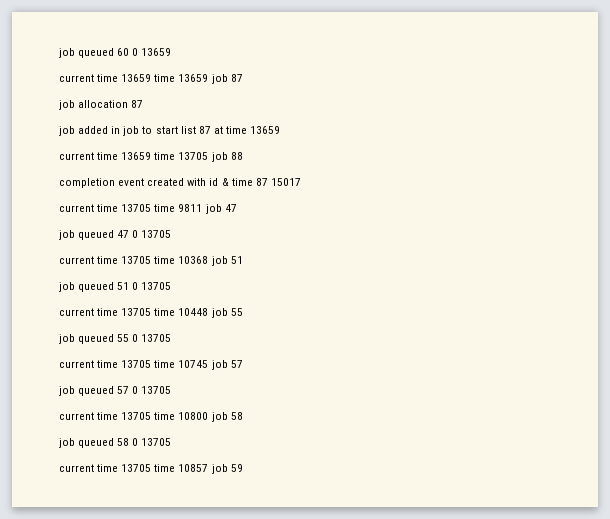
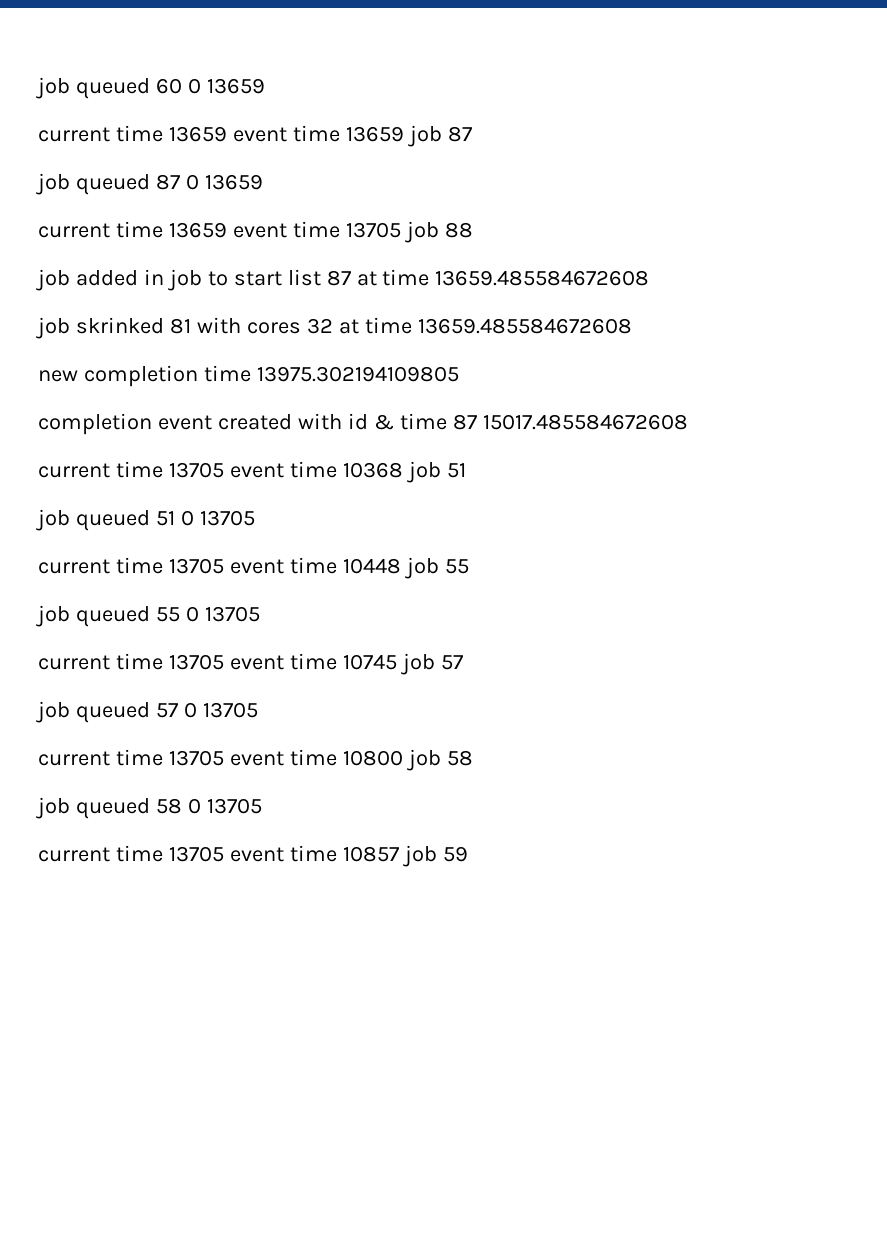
- current time 13659 time 13659 job 87
+ current time 13659 event time 13659 job 87
- job allocation 87
+ job queued 87 0 13659
+ current time 13659 event time 13705 job 88
- job added in job to start list 87 at time 13659
- current time 13659 time 13705 job 88
+ job added in job to start list 87 at time 13659.485584672608
+ job skrinked 81 with cores 32 at time 13659.485584672608
+ new completion time 13975.302194109805
- completion event created with id & time 87 15017
- current time 13705 time 9811 job 47
- job queued 47 0 13705
- current time 13705 time 10368 job 51
+ completion event created with id & time 87 15017.485584672608
+ current time 13705 event time 10368 job 51
- current time 13705 time 10448 job 55
+ current time 13705 event time 10448 job 55
- current time 13705 time 10745 job 57
+ current time 13705 event time 10745 job 57
- current time 13705 time 10800 job 58
+ current time 13705 event time 10800 job 58
- current time 13705 time 10857 job 59
+ current time 13705 event time 10857 job 59

